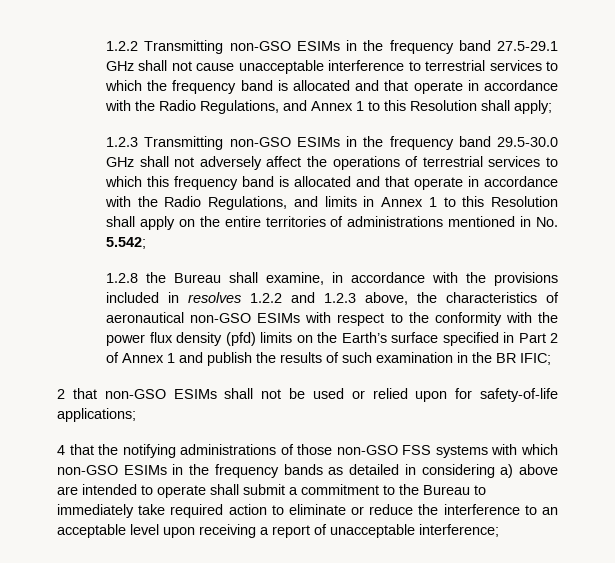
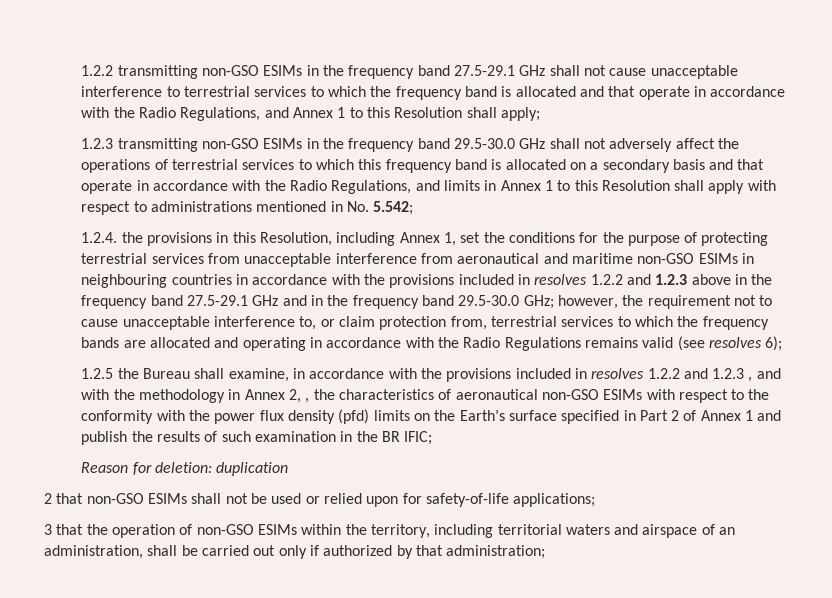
- 1.2.2 Transmitting non-GSO ESIMs in the frequency band 27.5-29.1 GHz shall not cause unacceptable interference to terrestrial services to which the frequency band is allocated and that operate in accordance with the Radio Regulations, and Annex 1 to this Resolution shall apply;
+ 1.2.2 transmitting non-GSO ESIMs in the frequency band 27.5-29.1 GHz shall not cause unacceptable interference to terrestrial services to which the frequency band is allocated and that operate in accordance with the Radio Regulations, and Annex 1 to this Resolution shall apply;
- 1.2.3 Transmitting non-GSO ESIMs in the frequency band 29.5-30.0 GHz shall not adversely affect the operations of terrestrial services to which this frequency band is allocated and that operate in accordance with the Radio Regulations, and limits in Annex 1 to this Resolution shall apply on the entire territories of administrations mentioned in No. 5.542;
+ 1.2.3 transmitting non-GSO ESIMs in the frequency band 29.5-30.0 GHz shall not adversely affect the operations of terrestrial services to which this frequency band is allocated on a secondary basis and that operate in accordance with the Radio Regulations, and limits in Annex 1 to this Resolution shall apply with respect to administrations mentioned in No. 5.542;
- 1.2.8 the Bureau shall examine, in accordance with the provisions included in resolves 1.2.2 and 1.2.3 above, the characteristics of aeronautical non-GSO ESIMs with respect to the conformity with the power flux density (pfd) limits on the Earth’s surface specified in Part 2 of Annex 1 and publish the results of such examination in the BR IFIC;
+ 1.2.4. the provisions in this Resolution, including Annex 1, set the conditions for the purpose of protecting terrestrial services from unacceptable interference from aeronautical and maritime non-GSO ESIMs in neighbouring countries in accordance with the provisions included in resolves 1.2.2 and 1.2.3 above in the frequency band 27.5-29.1 GHz and in the frequency band 29.5-30.0 GHz; however, the requirement not to cause unacceptable interference to, or claim protection from, terrestrial services to which the frequency bands are allocated and operating in accordance with the Radio Regulations remains valid (see resolves 6);
+ 1.2.5 the Bureau shall examine, in accordance with the provisions included in resolves 1.2.2 and 1.2.3 , and with the methodology in Annex 2, , the characteristics of aeronautical non-GSO ESIMs with respect to the conformity with the power flux density (pfd) limits on the Earth’s surface specified in Part 2 of Annex 1 and publish the results of such examination in the BR IFIC;
+ Reason for deletion: duplication
- 4 that the notifying administrations of those non-GSO FSS systems with which non-GSO ESIMs in the frequency bands as detailed in considering a) above are intended to operate shall submit a commitment to the Bureau to immediately take required action to eliminate or reduce the interference to an acceptable level upon receiving a report of unacceptable interference;
+ 3 that the operation of non-GSO ESIMs within the territory, including territorial waters and airspace of an administration, shall be carried out only if authorized by that administration;

